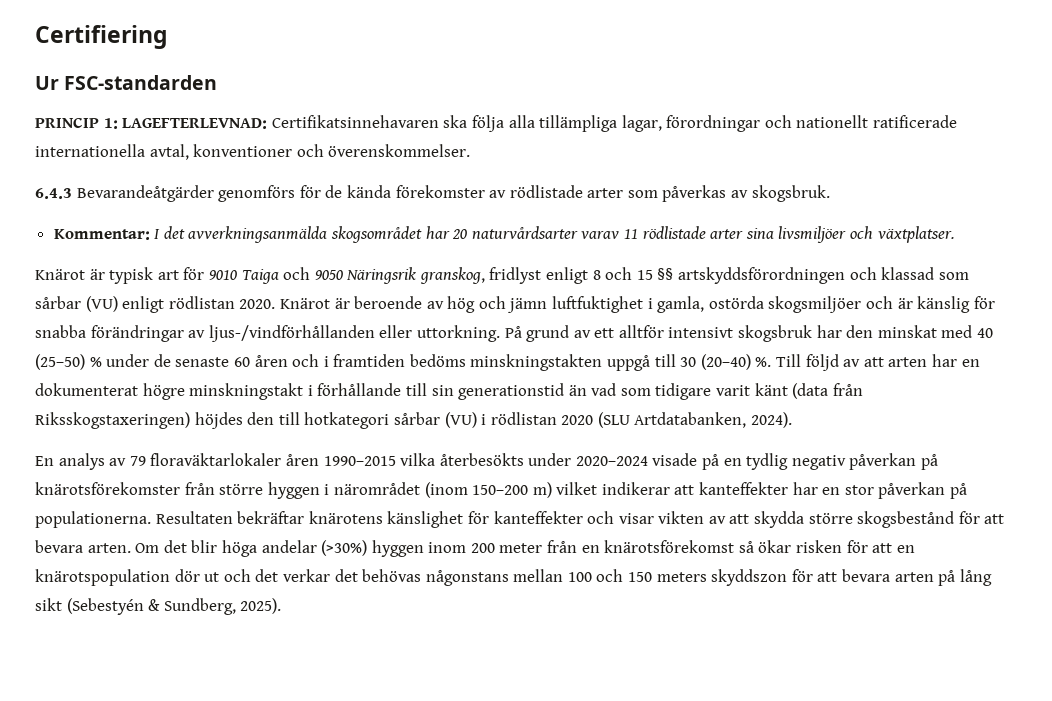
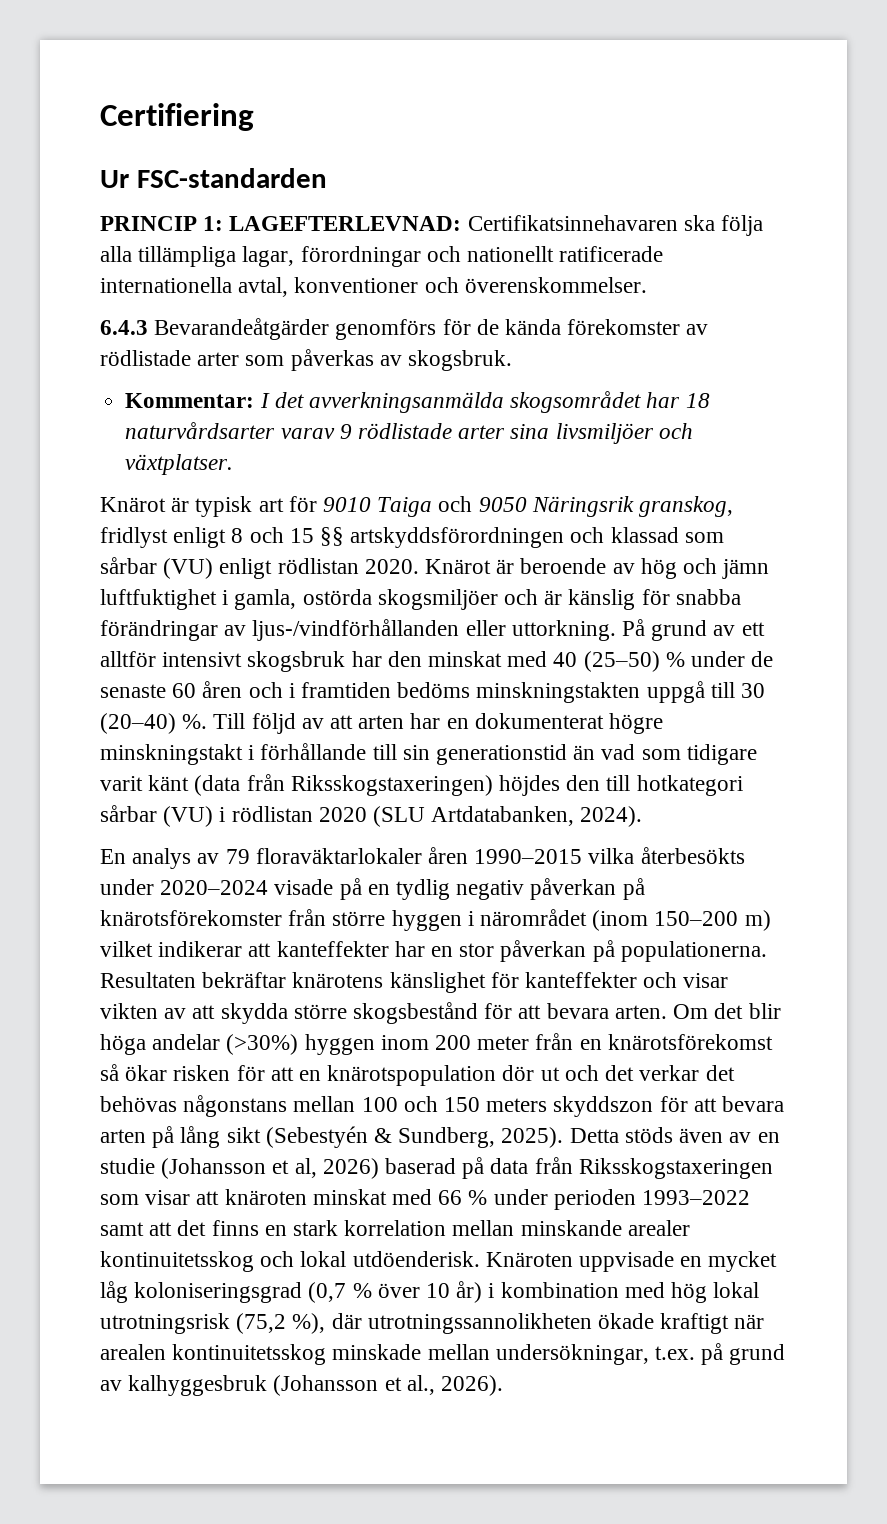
- Kommentar: I det avverkningsanmälda skogsområdet har 20 naturvårdsarter varav 11 rödlistade arter sina livsmiljöer och växtplatser.
+ Kommentar: I det avverkningsanmälda skogsområdet har 18 naturvårdsarter varav 9 rödlistade arter sina livsmiljöer och växtplatser.
+ Detta stöds även av en studie (Johansson et al, 2026) baserad på data från Riksskogstaxeringen som visar att knäroten minskat med 66 % under perioden 1993–2022 samt att det finns en stark korrelation mellan minskande arealer kontinuitetsskog och lokal utdöenderisk. Knäroten uppvisade en mycket låg koloniseringsgrad (0,7 % över 10 år) i kombination med hög lokal utrotningsrisk (75,2 %), där utrotningssannolikheten ökade kraftigt när arealen kontinuitetsskog minskade mellan undersökningar, t.ex. på grund av kalhyggesbruk (Johansson et al., 2026).

